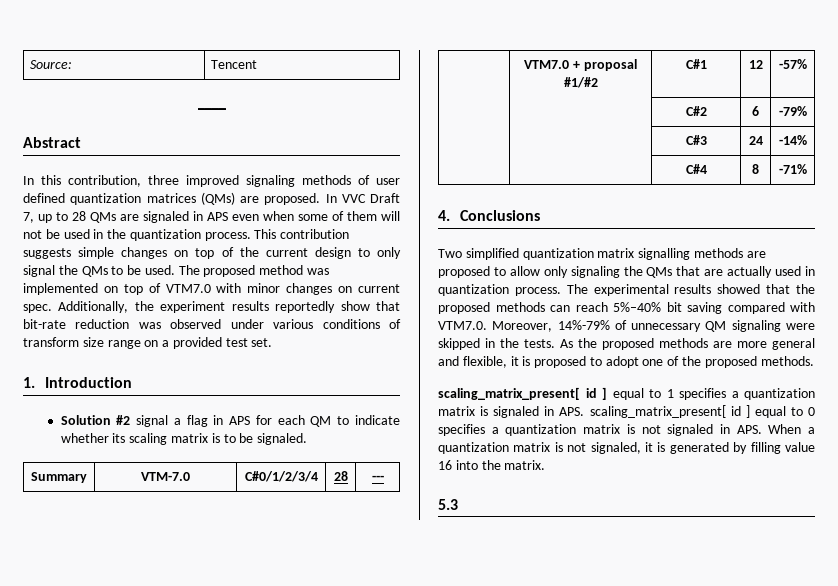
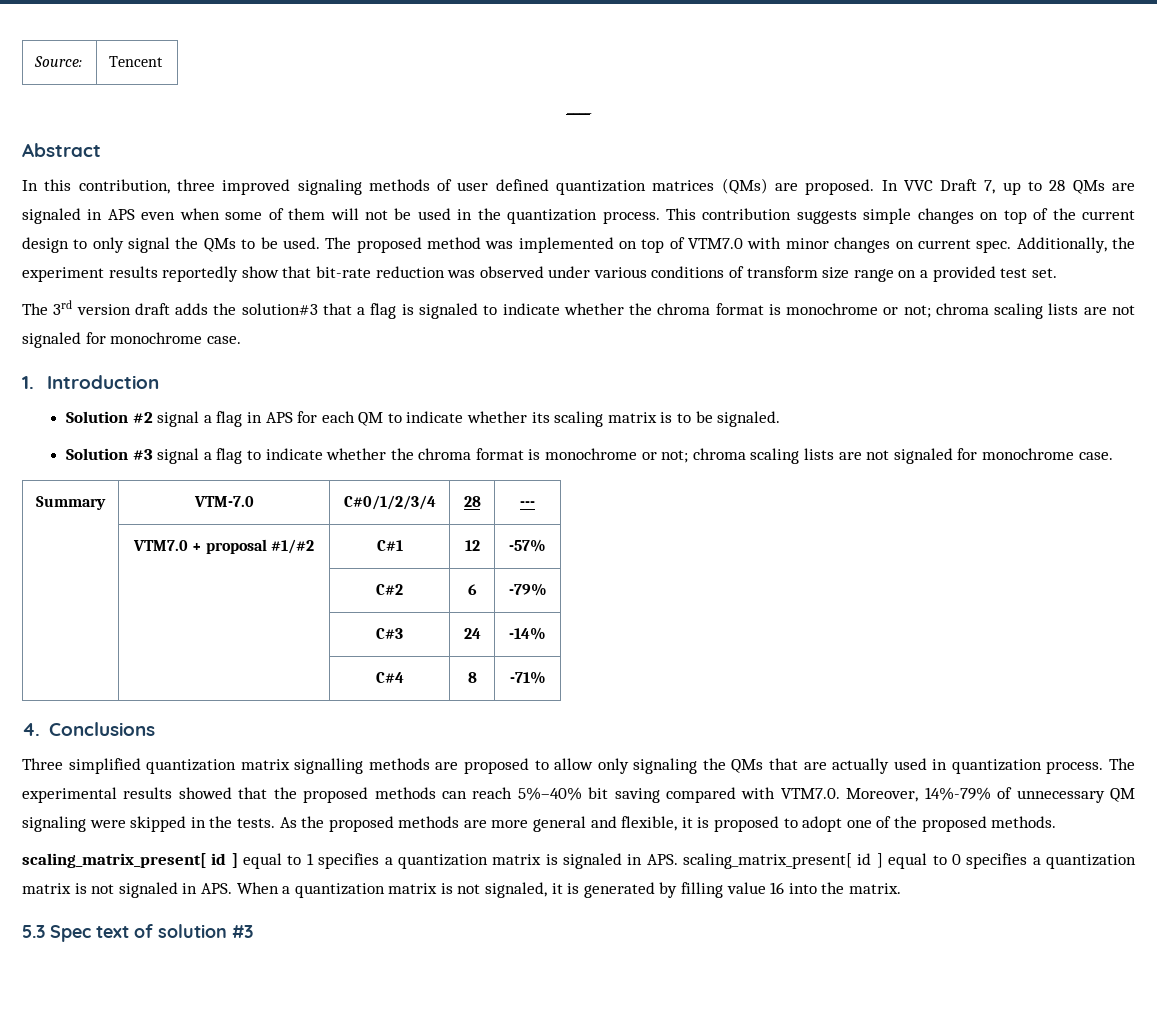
+ The 3rd version draft adds the solution#3 that a flag is signaled to indicate whether the chroma format is monochrome or not; chroma scaling lists are not signaled for monochrome case.
+ Solution #3 signal a flag to indicate whether the chroma format is monochrome or not; chroma scaling lists are not signaled for monochrome case.
- Two simplified quantization matrix signalling methods are proposed to allow only signaling the QMs that are actually used in quantization process.
+ Three simplified quantization matrix signalling methods are proposed to allow only signaling the QMs that are actually used in quantization process.
- 5.3
+ 5.3 Spec text of solution #3

